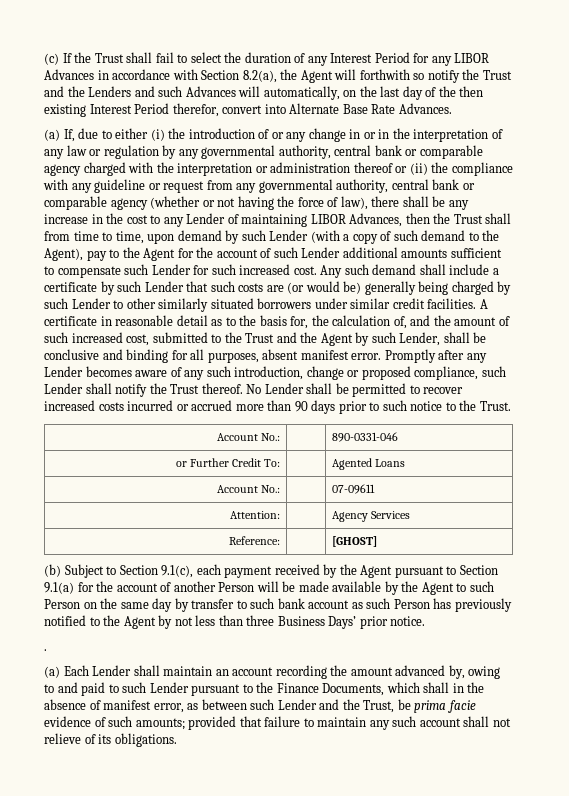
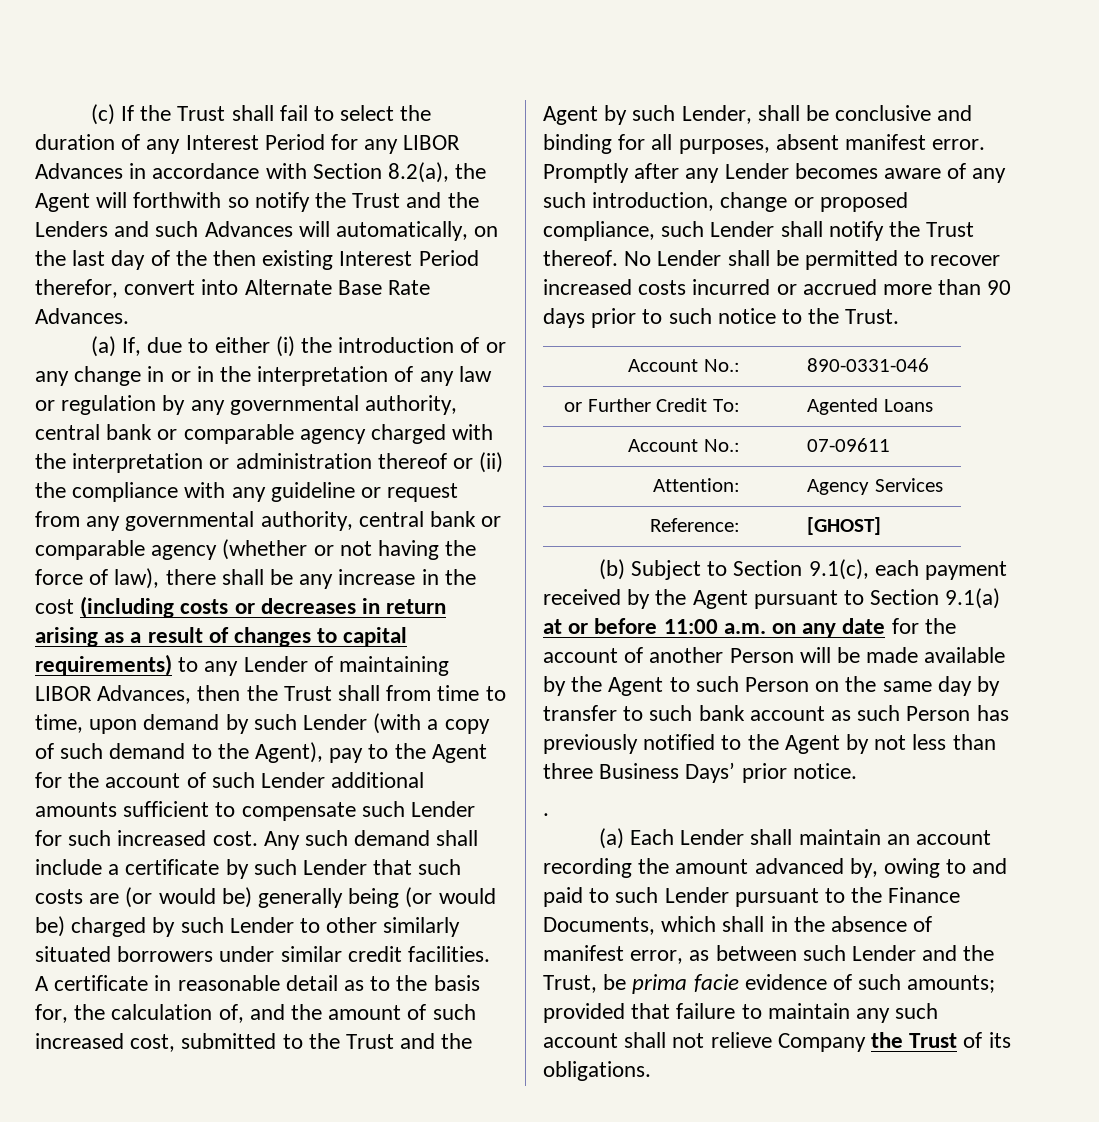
- (a) If, due to either (i) the introduction of or any change in or in the interpretation of any law or regulation by any governmental authority, central bank or comparable agency charged with the interpretation or administration thereof or (ii) the compliance with any guideline or request from any governmental authority, central bank or comparable agency (whether or not having the force of law), there shall be any increase in the cost to any Lender of maintaining LIBOR Advances, then the Trust shall from time to time, upon demand by such Lender (with a copy of such demand to the Agent), pay to the Agent for the account of such Lender additional amounts sufficient to compensate such Lender for such increased cost.
+ (a) If, due to either (i) the introduction of or any change in or in the interpretation of any law or regulation by any governmental authority, central bank or comparable agency charged with the interpretation or administration thereof or (ii) the compliance with any guideline or request from any governmental authority, central bank or comparable agency (whether or not having the force of law), there shall be any increase in the cost (including costs or decreases in return arising as a result of changes to capital requirements) to any Lender of maintaining LIBOR Advances, then the Trust shall from time to time, upon demand by such Lender (with a copy of such demand to the Agent), pay to the Agent for the account of such Lender additional amounts sufficient to compensate such Lender for such increased cost.
- Any such demand shall include a certificate by such Lender that such costs are (or would be) generally being charged by such Lender to other similarly situated borrowers under similar credit facilities.
+ Any such demand shall include a certificate by such Lender that such costs are (or would be) generally being (or would be) charged by such Lender to other similarly situated borrowers under similar credit facilities.
- (b) Subject to Section 9.1(c), each payment received by the Agent pursuant to Section 9.1(a) for the account of another Person will be made available by the Agent to such Person on the same day by transfer to such bank account as such Person has previously notified to the Agent by not less than three Business Days’ prior notice.
+ (b) Subject to Section 9.1(c), each payment received by the Agent pursuant to Section 9.1(a) at or before 11:00 a.m. on any date for the account of another Person will be made available by the Agent to such Person on the same day by transfer to such bank account as such Person has previously notified to the Agent by not less than three Business Days’ prior notice.
- (a) Each Lender shall maintain an account recording the amount advanced by, owing to and paid to such Lender pursuant to the Finance Documents, which shall in the absence of manifest error, as between such Lender and the Trust, be prima facie evidence of such amounts; provided that failure to maintain any such account shall not relieve of its obligations.
+ (a) Each Lender shall maintain an account recording the amount advanced by, owing to and paid to such Lender pursuant to the Finance Documents, which shall in the absence of manifest error, as between such Lender and the Trust, be prima facie evidence of such amounts; provided that failure to maintain any such account shall not relieve Company the Trust of its obligations.

